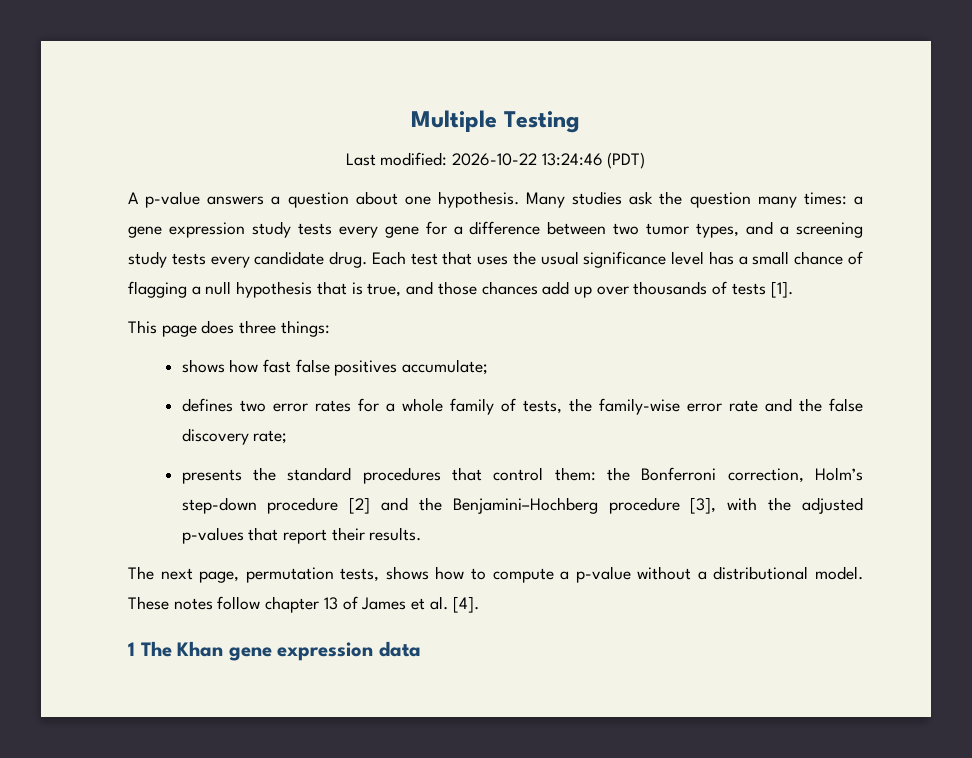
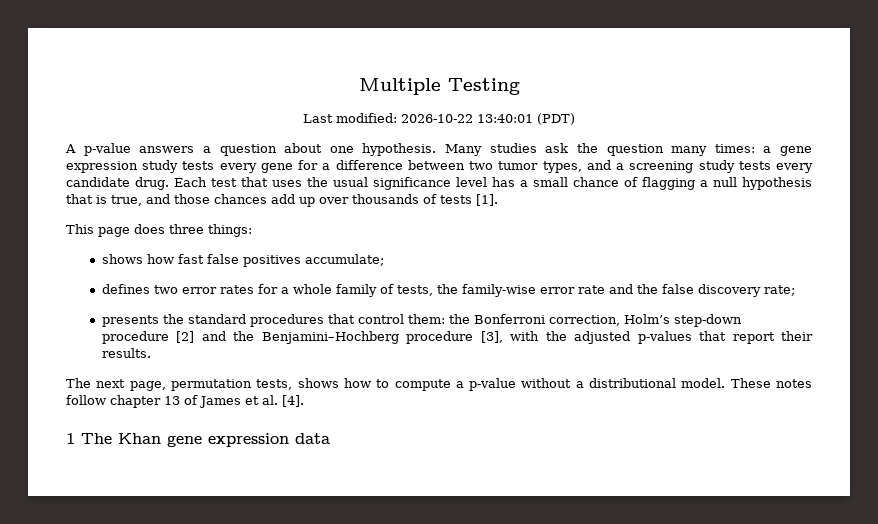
- Last modified: 2026-10-22 13:24:46 (PDT)
+ Last modified: 2026-10-22 13:40:01 (PDT)

